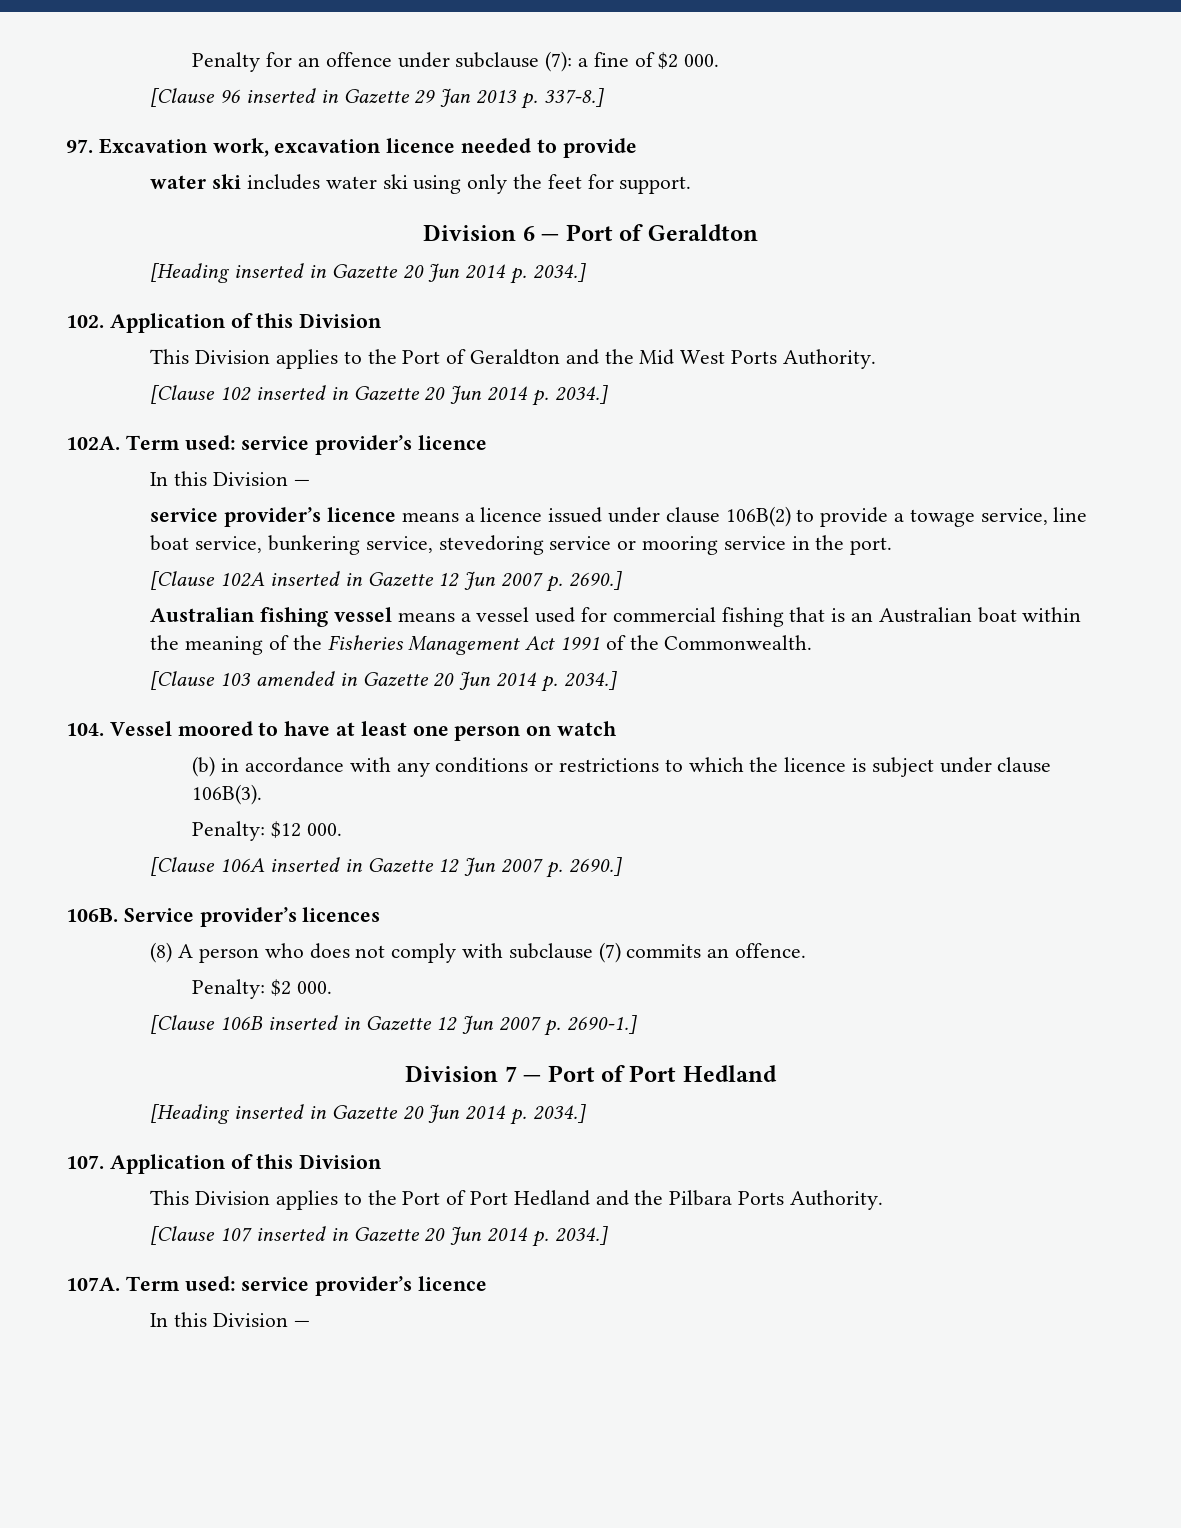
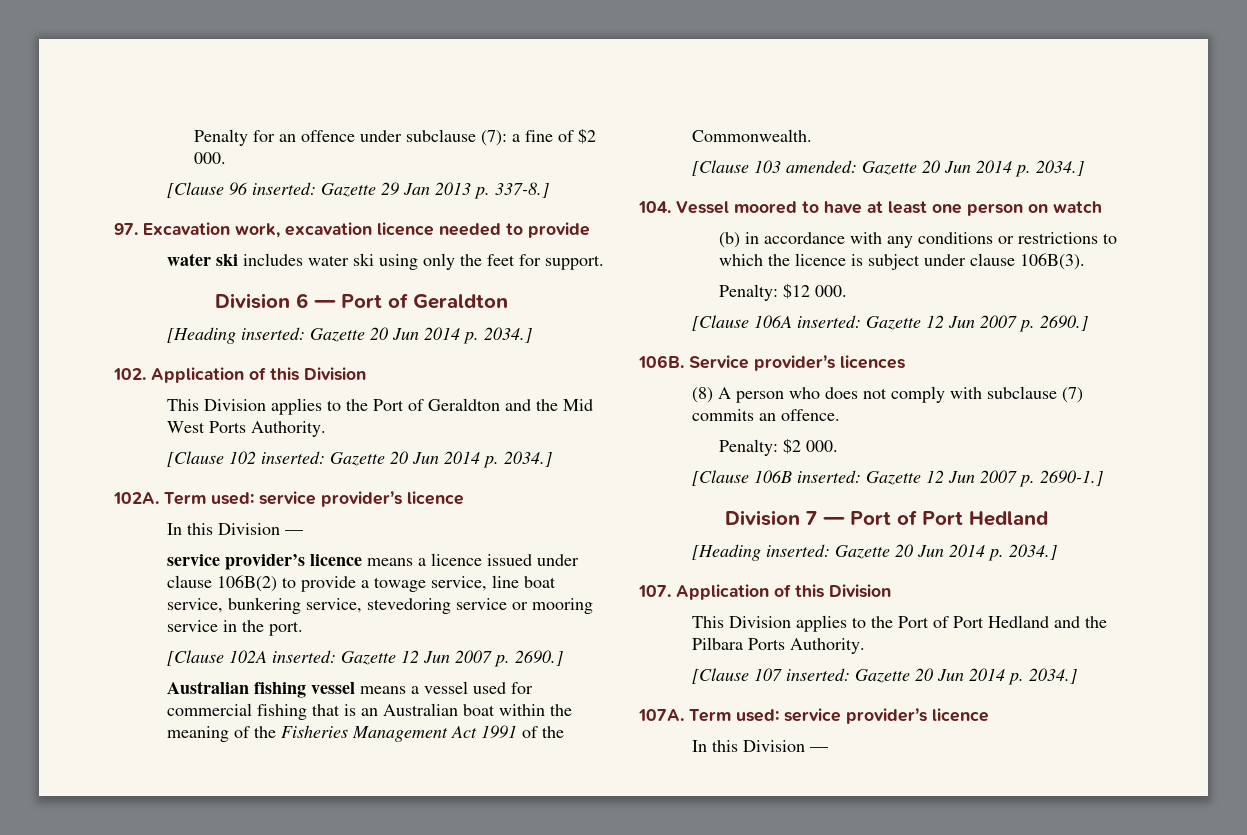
- [Clause 96 inserted in Gazette 29 Jan 2013 p. 337-8.]
+ [Clause 96 inserted: Gazette 29 Jan 2013 p. 337-8.]
  Division 6 — Port of Geraldton
- [Heading inserted in Gazette 20 Jun 2014 p. 2034.]
+ [Heading inserted: Gazette 20 Jun 2014 p. 2034.]
- [Clause 102 inserted in Gazette 20 Jun 2014 p. 2034.]
+ [Clause 102 inserted: Gazette 20 Jun 2014 p. 2034.]
- [Clause 102A inserted in Gazette 12 Jun 2007 p. 2690.]
+ [Clause 102A inserted: Gazette 12 Jun 2007 p. 2690.]
- [Clause 103 amended in Gazette 20 Jun 2014 p. 2034.]
+ [Clause 103 amended: Gazette 20 Jun 2014 p. 2034.]
- [Clause 106A inserted in Gazette 12 Jun 2007 p. 2690.]
+ [Clause 106A inserted: Gazette 12 Jun 2007 p. 2690.]
- [Clause 106B inserted in Gazette 12 Jun 2007 p. 2690-1.]
+ [Clause 106B inserted: Gazette 12 Jun 2007 p. 2690-1.]
  Division 7 — Port of Port Hedland
- [Heading inserted in Gazette 20 Jun 2014 p. 2034.]
+ [Heading inserted: Gazette 20 Jun 2014 p. 2034.]
- [Clause 107 inserted in Gazette 20 Jun 2014 p. 2034.]
+ [Clause 107 inserted: Gazette 20 Jun 2014 p. 2034.]

